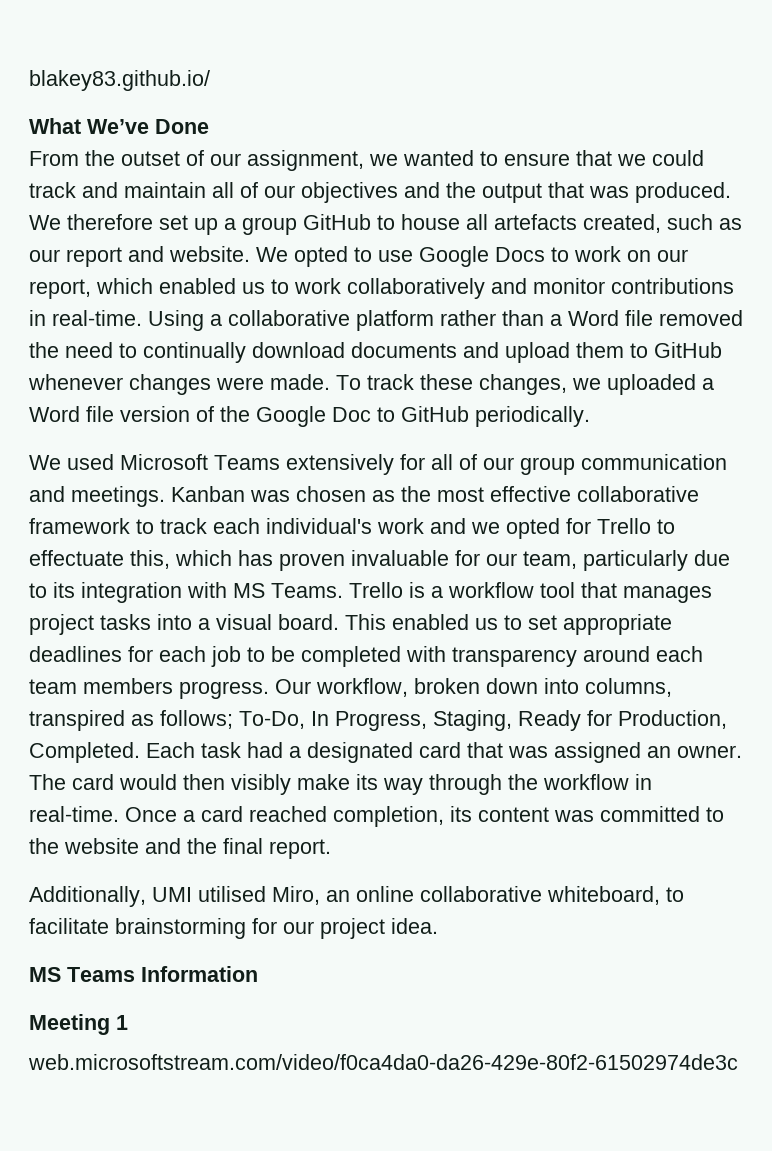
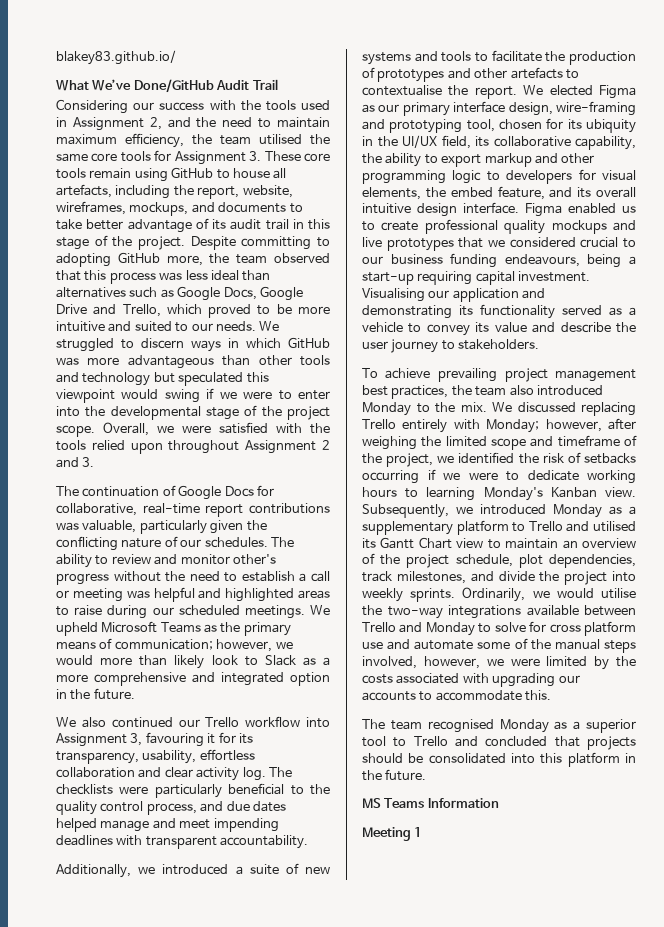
- What We’ve Done
- From the outset of our assignment, we wanted to ensure that we could track and maintain all of our objectives and the output that was produced. We therefore set up a group GitHub to house all artefacts created, such as our report and website. We opted to use Google Docs to work on our report, which enabled us to work collaboratively and monitor contributions in real-time. Using a collaborative platform rather than a Word file removed the need to continually download documents and upload them to GitHub whenever changes were made. To track these changes, we uploaded a Word file version of the Google Doc to GitHub periodically.
- We used Microsoft Teams extensively for all of our group communication and meetings. Kanban was chosen as the most effective collaborative framework to track each individual's work and we opted for Trello to effectuate this, which has proven invaluable for our team, particularly due to its integration with MS Teams. Trello is a workflow tool that manages project tasks into a visual board. This enabled us to set appropriate deadlines for each job to be completed with transparency around each team members progress. Our workflow, broken down into columns, transpired as follows; To-Do, In Progress, Staging, Ready for Production, Completed. Each task had a designated card that was assigned an owner. The card would then visibly make its way through the workflow in real-time. Once a card reached completion, its content was committed to the website and the final report.
- Additionally, UMI utilised Miro, an online collaborative whiteboard, to facilitate brainstorming for our project idea.
+ What We’ve Done/GitHub Audit Trail
+ Considering our success with the tools used in Assignment 2, and the need to maintain maximum efficiency, the team utilised the same core tools for Assignment 3. These core tools remain using GitHub to house all artefacts, including the report, website, wireframes, mockups, and documents to take better advantage of its audit trail in this stage of the project. Despite committing to adopting GitHub more, the team observed that this process was less ideal than alternatives such as Google Docs, Google Drive and Trello, which proved to be more intuitive and suited to our needs. We struggled to discern ways in which GitHub was more advantageous than other tools and technology but speculated this viewpoint would swing if we were to enter into the developmental stage of the project scope. Overall, we were satisfied with the tools relied upon throughout Assignment 2 and 3.
+ The continuation of Google Docs for collaborative, real-time report contributions was valuable, particularly given the conflicting nature of our schedules. The ability to review and monitor other's progress without the need to establish a call or meeting was helpful and highlighted areas to raise during our scheduled meetings. We upheld Microsoft Teams as the primary means of communication; however, we would more than likely look to Slack as a more comprehensive and integrated option in the future.
+ We also continued our Trello workflow into Assignment 3, favouring it for its transparency, usability, effortless collaboration and clear activity log. The checklists were particularly beneficial to the quality control process, and due dates helped manage and meet impending deadlines with transparent accountability.
+ Additionally, we introduced a suite of new systems and tools to facilitate the production of prototypes and other artefacts to contextualise the report. We elected Figma as our primary interface design, wire-framing and prototyping tool, chosen for its ubiquity in the UI/UX field, its collaborative capability, the ability to export markup and other programming logic to developers for visual elements, the embed feature, and its overall intuitive design interface. Figma enabled us to create professional quality mockups and live prototypes that we considered crucial to our business funding endeavours, being a start-up requiring capital investment. Visualising our application and demonstrating its functionality served as a vehicle to convey its value and describe the user journey to stakeholders.
+ To achieve prevailing project management best practices, the team also introduced Monday to the mix. We discussed replacing Trello entirely with Monday; however, after weighing the limited scope and timeframe of the project, we identified the risk of setbacks occurring if we were to dedicate working hours to learning Monday's Kanban view. Subsequently, we introduced Monday as a supplementary platform to Trello and utilised its Gantt Chart view to maintain an overview of the project schedule, plot dependencies, track milestones, and divide the project into weekly sprints. Ordinarily, we would utilise the two-way integrations available between Trello and Monday to solve for cross platform use and automate some of the manual steps involved, however, we were limited by the costs associated with upgrading our accounts to accommodate this.
+ The team recognised Monday as a superior tool to Trello and concluded that projects should be consolidated into this platform in the future.
- web.microsoftstream.com/video/f0ca4da0-da26-429e-80f2-61502974de3c

